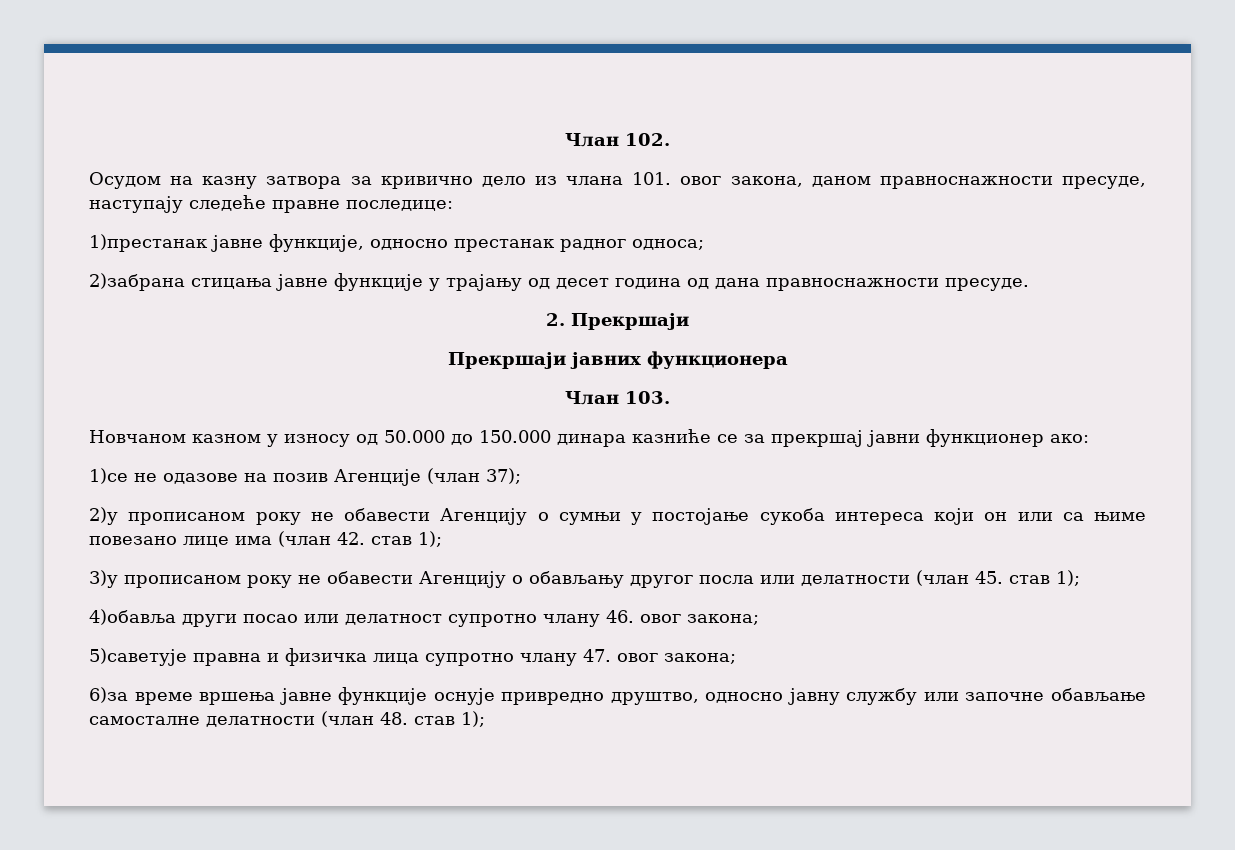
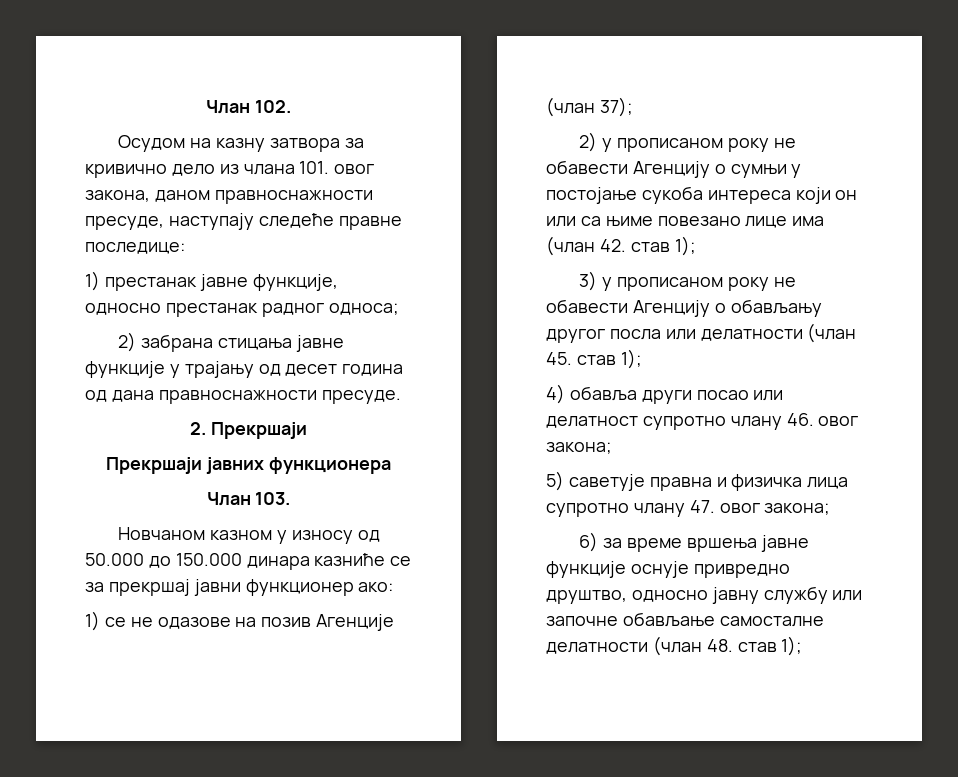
- 1)престанак јавне функције, односно престанак радног односа;
+ 1) престанак јавне функције, односно престанак радног односа;
- 2)забрана стицања јавне функције у трајању од десет година од дана правноснажности пресуде.
+ 2) забрана стицања јавне функције у трајању од десет година од дана правноснажности пресуде.
- 1)се не одазове на позив Агенције (члан 37);
+ 1) се не одазове на позив Агенције (члан 37);
- 2)у прописаном року не обавести Агенцију о сумњи у постојање сукоба интереса који он или са њиме повезано лице има (члан 42. став 1);
+ 2) у прописаном року не обавести Агенцију о сумњи у постојање сукоба интереса који он или са њиме повезано лице има (члан 42. став 1);
- 3)у прописаном року не обавести Агенцију о обављању другог посла или делатности (члан 45. став 1);
+ 3) у прописаном року не обавести Агенцију о обављању другог посла или делатности (члан 45. став 1);
- 4)обавља други посао или делатност супротно члану 46. овог закона;
+ 4) обавља други посао или делатност супротно члану 46. овог закона;
- 5)саветује правна и физичка лица супротно члану 47. овог закона;
+ 5) саветује правна и физичка лица супротно члану 47. овог закона;
- 6)за време вршења јавне функције оснује привредно друштво, односно јавну службу или започне обављање самосталне делатности (члан 48. став 1);
+ 6) за време вршења јавне функције оснује привредно друштво, односно јавну службу или започне обављање самосталне делатности (члан 48. став 1);

